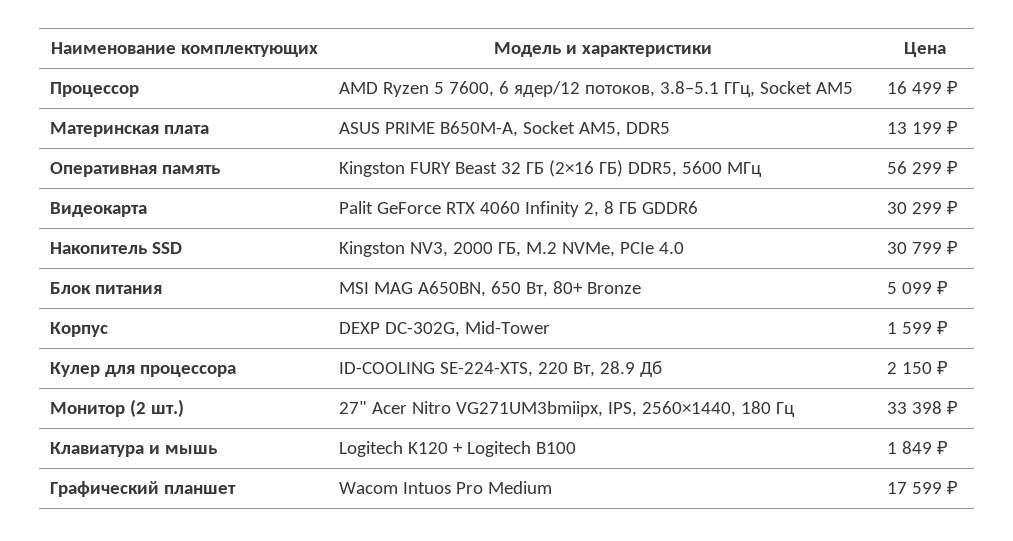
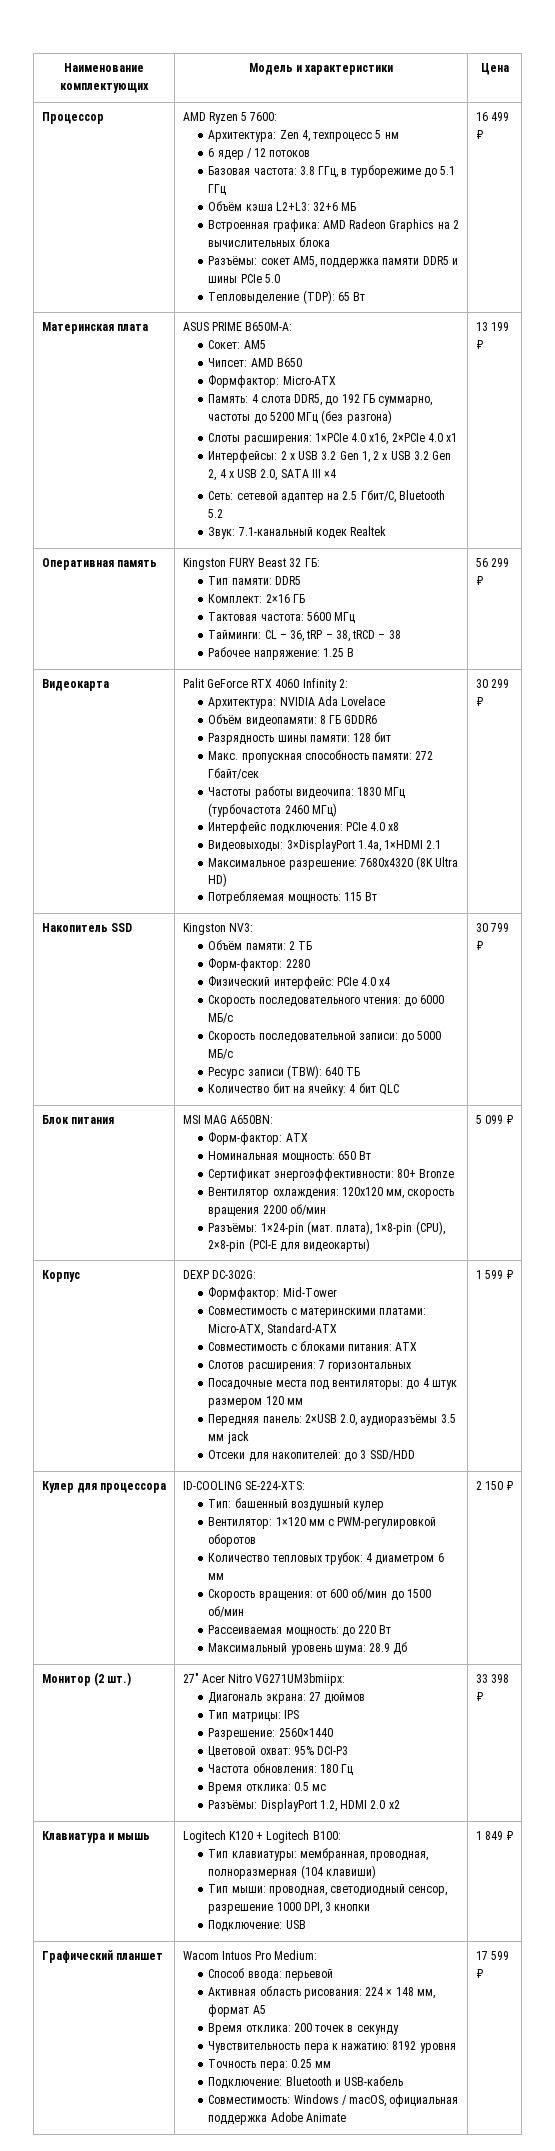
- AMD Ryzen 5 7600, 6 ядер/12 потоков, 3.8–5.1 ГГц, Socket AM5
+ AMD Ryzen 5 7600:
+ Архитектура: Zen 4, техпроцесс 5 нм
+ 6 ядер / 12 потоков
+ Базовая частота: 3.8 ГГц, в турборежиме до 5.1 ГГц
+ Объём кэша L2+L3: 32+6 МБ
+ Встроенная графика: AMD Radeon Graphics на 2 вычислительных блока
+ Разъёмы: сокет AM5, поддержка памяти DDR5 и шины PCIe 5.0
+ Тепловыделение (TDP): 65 Вт
- ASUS PRIME B650M-A, Socket AM5, DDR5
+ ASUS PRIME B650M-A:
+ Сокет: AM5
+ Чипсет: AMD B650
+ Формфактор: Micro-ATX
+ Память: 4 слота DDR5, до 192 ГБ суммарно, частоты до 5200 МГц (без разгона)
+ Слоты расширения: 1×PCIe 4.0 x16, 2×PCIe 4.0 x1
+ Интерфейсы: 2 x USB 3.2 Gen 1, 2 x USB 3.2 Gen 2, 4 x USB 2.0, SATA III ×4
+ Сеть: сетевой адаптер на 2.5 Гбит/С, Bluetooth 5.2
+ Звук: 7.1-канальный кодек Realtek
- Оперативная память | Kingston FURY Beast 32 ГБ (2×16 ГБ) DDR5, 5600 МГц | 56 299 ₽
+ Оперативная память | Kingston FURY Beast 32 ГБ:
+ Тип памяти: DDR5
+ Комплект: 2×16 ГБ
+ Тактовая частота: 5600 МГц
+ Тайминги: CL – 36, tRP – 38, tRCD – 38
+ Рабочее напряжение: 1.25 В | 56 299 ₽
- Palit GeForce RTX 4060 Infinity 2, 8 ГБ GDDR6
+ Palit GeForce RTX 4060 Infinity 2:
+ Архитектура: NVIDIA Ada Lovelace
+ Объём видеопамяти: 8 ГБ GDDR6
+ Разрядность шины памяти: 128 бит
+ Макс. пропускная способность памяти: 272 Гбайт/сек
+ Частоты работы видеочипа: 1830 МГц (турбочастота 2460 МГц)
+ Интерфейс подключения: PCIe 4.0 x8
+ Видеовыходы: 3×DisplayPort 1.4a, 1×HDMI 2.1
+ Максимальное разрешение: 7680x4320 (8K Ultra HD)
+ Потребляемая мощность: 115 Вт
- Kingston NV3, 2000 ГБ, M.2 NVMe, PCIe 4.0
+ Kingston NV3:
+ Объём памяти: 2 ТБ
+ Форм-фактор: 2280
+ Физический интерфейс: PCIe 4.0 x4
+ Скорость последовательного чтения: до 6000 МБ/с
+ Скорость последовательной записи: до 5000 МБ/с
+ Ресурс записи (TBW): 640 ТБ
+ Количество бит на ячейку: 4 бит QLC
- Блок питания | MSI MAG A650BN, 650 Вт, 80+ Bronze | 5 099 ₽
+ Блок питания | MSI MAG A650BN:
+ Форм-фактор: ATX
+ Номинальная мощность: 650 Вт
+ Сертификат энергоэффективности: 80+ Bronze
+ Вентилятор охлаждения: 120x120 мм, скорость вращения 2200 об/мин
+ Разъёмы: 1×24-pin (мат. плата), 1×8-pin (CPU), 2×8-pin (PCI-E для видеокарты) | 5 099 ₽
- DEXP DC-302G, Mid-Tower
+ DEXP DC-302G:
+ Формфактор: Mid-Tower
+ Совместимость с материнскими платами: Micro-ATX, Standard-ATX
+ Совместимость с блоками питания: ATX
+ Слотов расширения: 7 горизонтальных
+ Посадочные места под вентиляторы: до 4 штук размером 120 мм
+ Передняя панель: 2×USB 2.0, аудиоразъёмы 3.5 мм jack
+ Отсеки для накопителей: до 3 SSD/HDD
- ID-COOLING SE-224-XTS, 220 Вт, 28.9 Дб
+ ID-COOLING SE-224-XTS:
+ Тип: башенный воздушный кулер
+ Вентилятор: 1×120 мм с PWM-регулировкой оборотов
+ Количество тепловых трубок: 4 диаметром 6 мм
+ Скорость вращения: от 600 об/мин до 1500 об/мин
+ Рассеиваемая мощность: до 220 Вт
+ Максимальный уровень шума: 28.9 Дб
- Монитор (2 шт.) | 27" Acer Nitro VG271UM3bmiipx, IPS, 2560×1440, 180 Гц | 33 398 ₽
+ Монитор (2 шт.) | 27" Acer Nitro VG271UM3bmiipx:
+ Диагональ экрана: 27 дюймов
+ Тип матрицы: IPS
+ Разрешение: 2560×1440
+ Цветовой охват: 95% DCI-P3
+ Частота обновления: 180 Гц
+ Время отклика: 0.5 мс
+ Разъёмы: DisplayPort 1.2, HDMI 2.0 x2 | 33 398 ₽
- Клавиатура и мышь | Logitech K120 + Logitech B100 | 1 849 ₽
+ Клавиатура и мышь | Logitech K120 + Logitech B100:
+ Тип клавиатуры: мембранная, проводная, полноразмерная (104 клавиши)
+ Тип мыши: проводная, светодиодный сенсор, разрешение 1000 DPI, 3 кнопки
+ Подключение: USB | 1 849 ₽
- Wacom Intuos Pro Medium
+ Wacom Intuos Pro Medium:
+ Способ ввода: перьевой
+ Активная область рисования: 224 × 148 мм, формат A5
+ Время отклика: 200 точек в секунду
+ Чувствительность пера к нажатию: 8192 уровня
+ Точность пера: 0.25 мм
+ Подключение: Bluetooth и USB-кабель
+ Совместимость: Windows / macOS, официальная поддержка Adobe Animate

